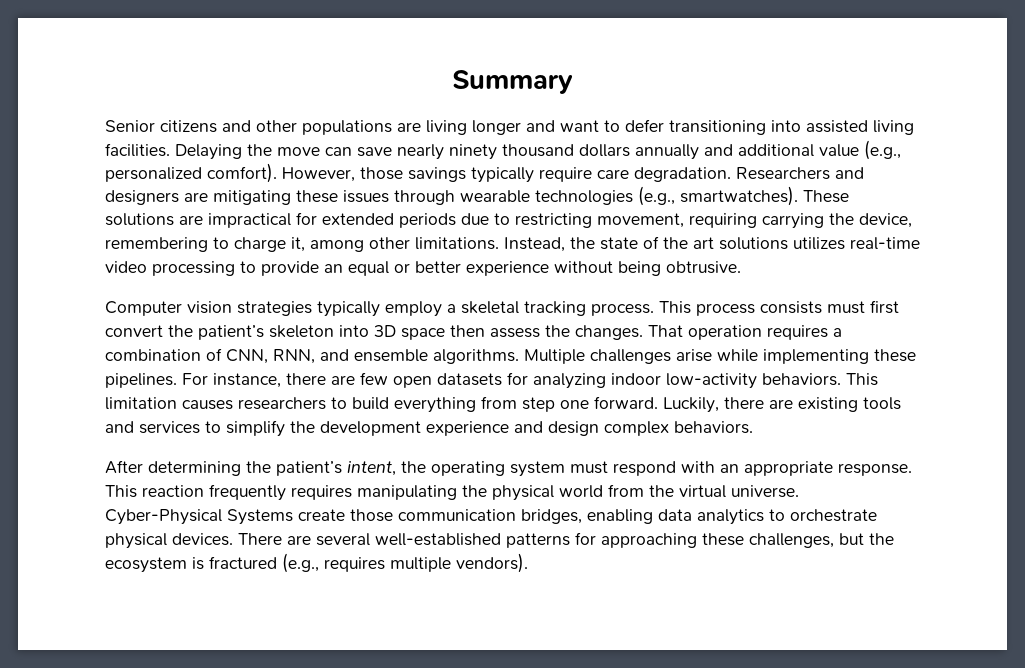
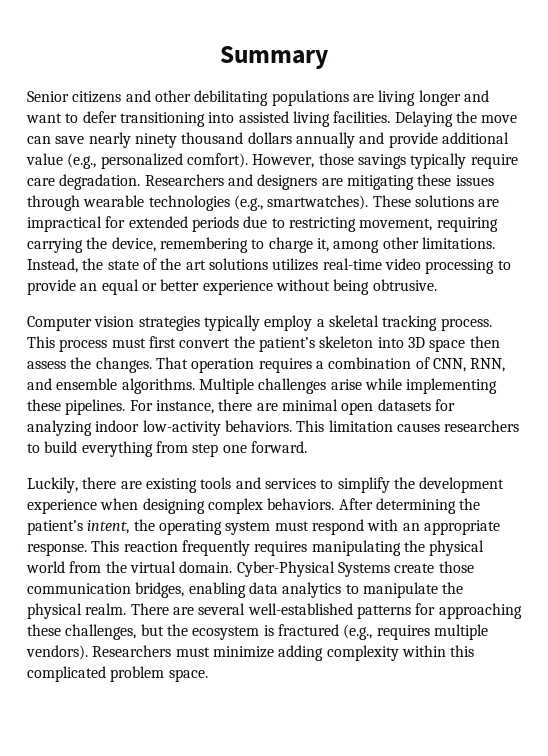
- Senior citizens and other populations are living longer and want to defer transitioning into assisted living facilities.
+ Senior citizens and other debilitating populations are living longer and want to defer transitioning into assisted living facilities.
- Delaying the move can save nearly ninety thousand dollars annually and additional value (e.g., personalized comfort).
+ Delaying the move can save nearly ninety thousand dollars annually and provide additional value (e.g., personalized comfort).
- This process consists must first convert the patient’s skeleton into 3D space then assess the changes.
+ This process must first convert the patient’s skeleton into 3D space then assess the changes.
- For instance, there are few open datasets for analyzing indoor low-activity behaviors.
+ For instance, there are minimal open datasets for analyzing indoor low-activity behaviors.
- This limitation causes researchers to build everything from step one forward. Luckily, there are existing tools and services to simplify the development experience and design complex behaviors.
- After determining the patient’s intent, the operating system must respond with an appropriate response.
+ This limitation causes researchers to build everything from step one forward.
+ Luckily, there are existing tools and services to simplify the development experience when designing complex behaviors. After determining the patient’s intent, the operating system must respond with an appropriate response.
- This reaction frequently requires manipulating the physical world from the virtual universe.
+ This reaction frequently requires manipulating the physical world from the virtual domain.
- Cyber-Physical Systems create those communication bridges, enabling data analytics to orchestrate physical devices.
+ Cyber-Physical Systems create those communication bridges, enabling data analytics to manipulate the physical realm.
+ Researchers must minimize adding complexity within this complicated problem space.

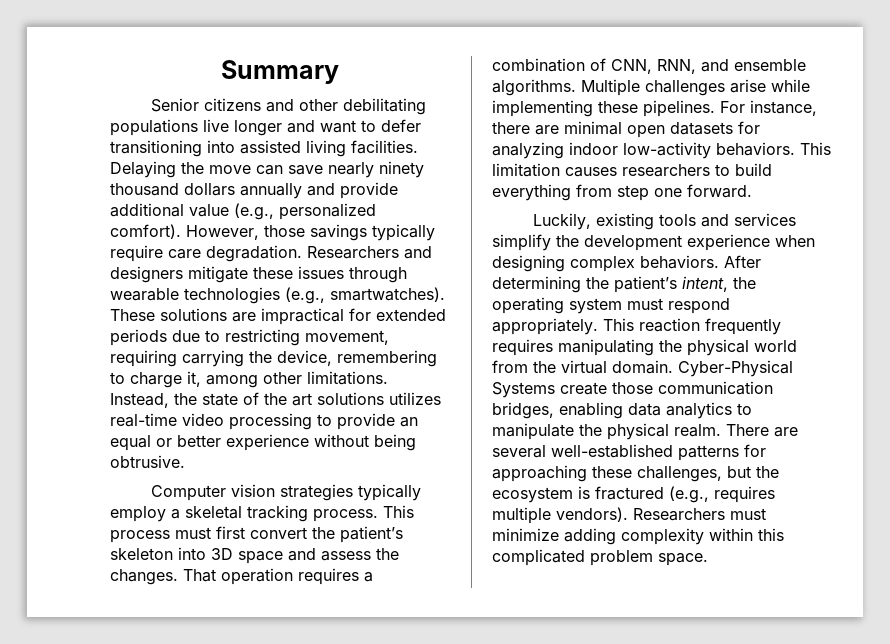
- Senior citizens and other debilitating populations are living longer and want to defer transitioning into assisted living facilities.
+ Senior citizens and other debilitating populations live longer and want to defer transitioning into assisted living facilities.
- Researchers and designers are mitigating these issues through wearable technologies (e.g., smartwatches).
+ Researchers and designers mitigate these issues through wearable technologies (e.g., smartwatches).
- This process must first convert the patient’s skeleton into 3D space then assess the changes.
+ This process must first convert the patient’s skeleton into 3D space and assess the changes.
- Luckily, there are existing tools and services to simplify the development experience when designing complex behaviors.
+ Luckily, existing tools and services simplify the development experience when designing complex behaviors.
- After determining the patient’s intent, the operating system must respond with an appropriate response.
+ After determining the patient’s intent, the operating system must respond appropriately.

